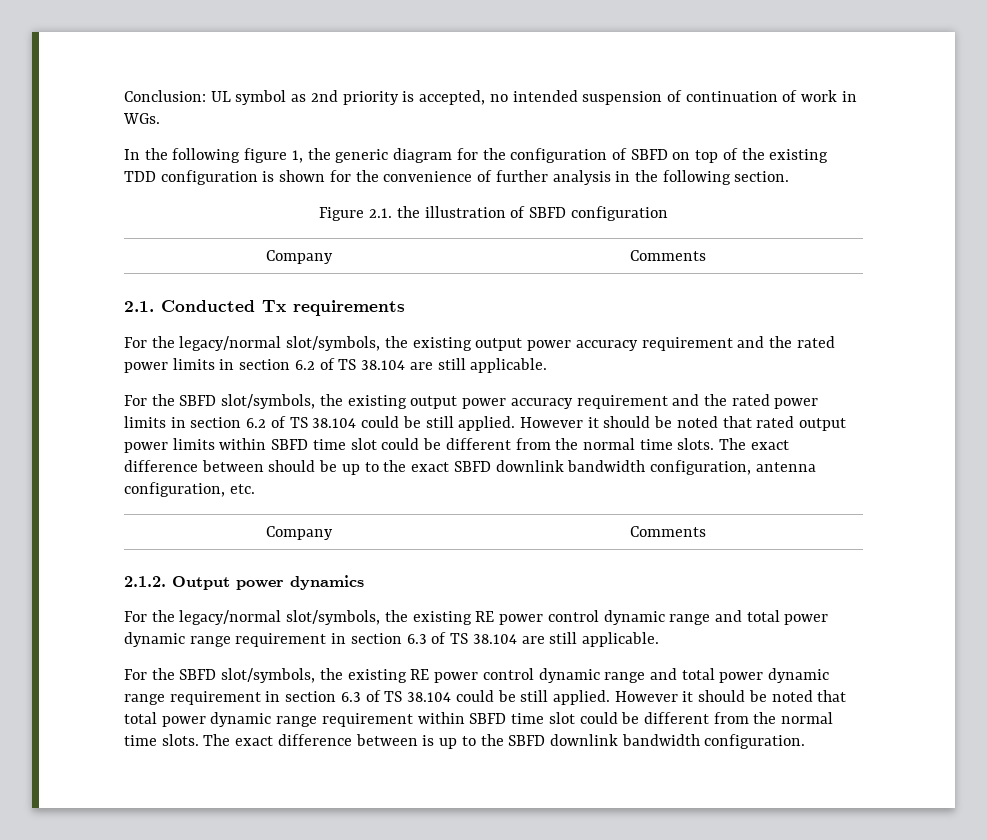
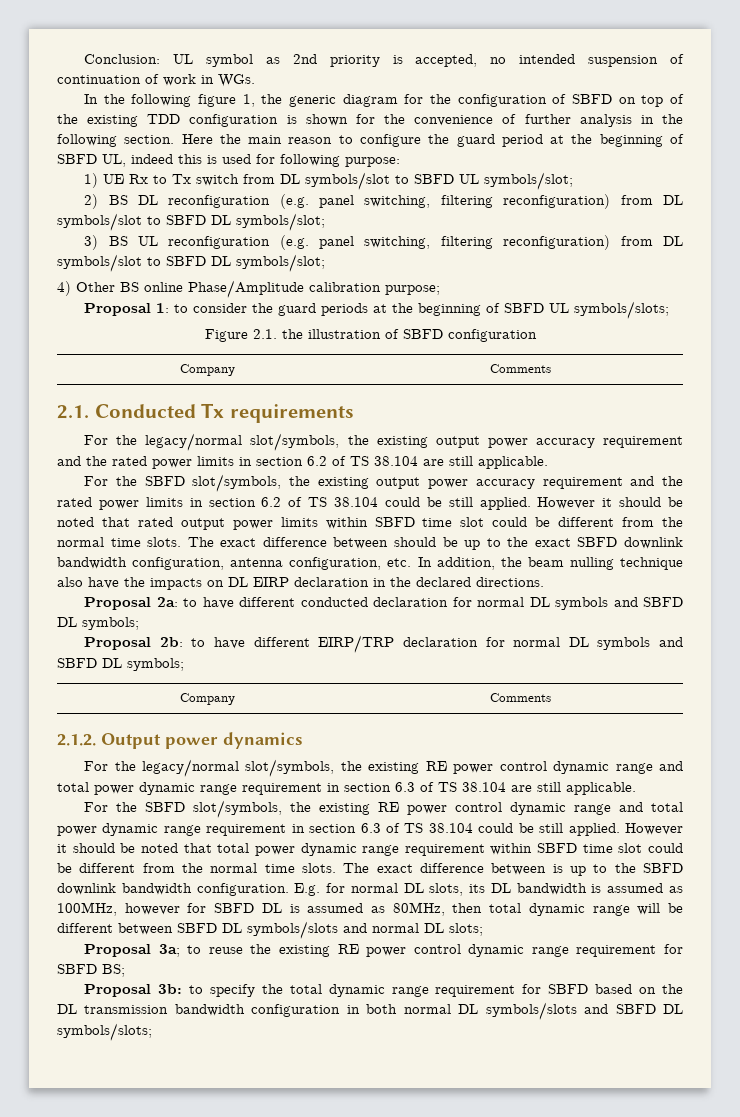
+ Here the main reason to configure the guard period at the beginning of SBFD UL, indeed this is used for following purpose:
+ 1) UE Rx to Tx switch from DL symbols/slot to SBFD UL symbols/slot;
+ 2) BS DL reconfiguration (e.g. panel switching, filtering reconfiguration) from DL symbols/slot to SBFD DL symbols/slot;
+ 3) BS UL reconfiguration (e.g. panel switching, filtering reconfiguration) from DL symbols/slot to SBFD DL symbols/slot;
+ 4) Other BS online Phase/Amplitude calibration purpose;
+ Proposal 1: to consider the guard periods at the beginning of SBFD UL symbols/slots;
- The exact difference between should be up to the exact SBFD downlink bandwidth configuration, antenna configuration, etc.
+ The exact difference between should be up to the exact SBFD downlink bandwidth configuration, antenna configuration, etc. In addition, the beam nulling technique also have the impacts on DL EIRP declaration in the declared directions.
+ Proposal 2a: to have different conducted declaration for normal DL symbols and SBFD DL symbols;
+ Proposal 2b: to have different EIRP/TRP declaration for normal DL symbols and SBFD DL symbols;
+ E.g. for normal DL slots, its DL bandwidth is assumed as 100MHz, however for SBFD DL is assumed as 80MHz, then total dynamic range will be different between SBFD DL symbols/slots and normal DL slots;
+ Proposal 3a; to reuse the existing RE power control dynamic range requirement for SBFD BS;
+ Proposal 3b: to specify the total dynamic range requirement for SBFD based on the DL transmission bandwidth configuration in both normal DL symbols/slots and SBFD DL symbols/slots;

